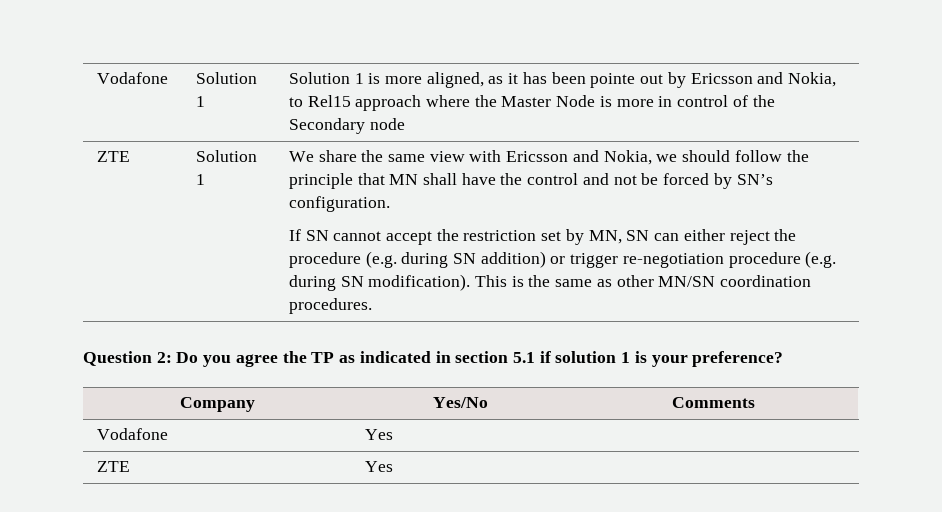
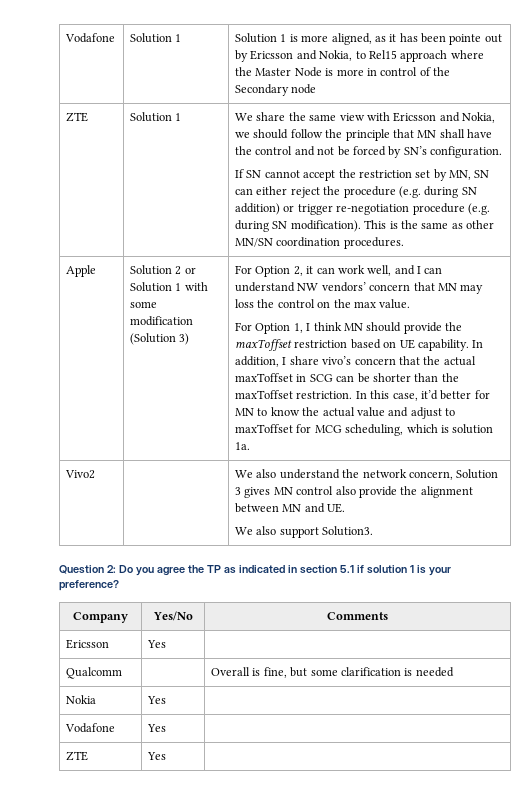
+ Apple | Solution 2 or Solution 1 with some modification (Solution 3) | For Option 2, it can work well, and I can understand NW vendors’ concern that MN may loss the control on the max value.
+ For Option 1, I think MN should provide the maxToffset restriction based on UE capability. In addition, I share vivo’s concern that the actual maxToffset in SCG can be shorter than the maxToffset restriction. In this case, it’d better for MN to know the actual value and adjust to maxToffset for MCG scheduling, which is solution 1a.
+ Vivo2 | | We also understand the network concern, Solution 3 gives MN control also provide the alignment between MN and UE.
+ We also support Solution3.
+ Ericsson | Yes |
+ Qualcomm | | Overall is fine, but some clarification is needed
+ Nokia | Yes |

